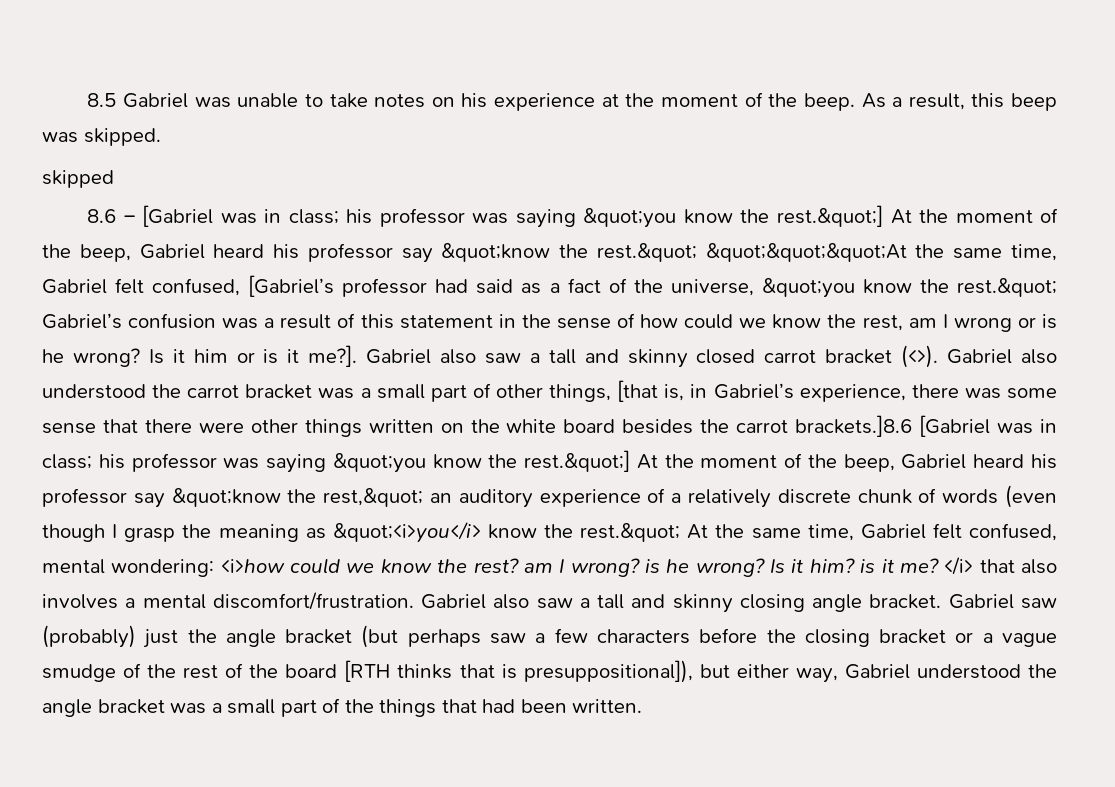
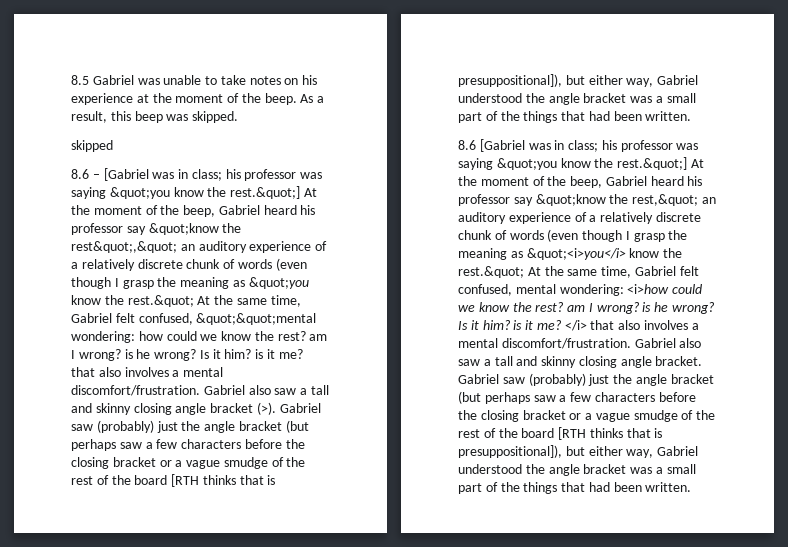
- At the moment of the beep, Gabriel heard his professor say &quot;know the rest.&quot; &quot;&quot;&quot;At the same time, Gabriel felt confused, [Gabriel’s professor had said as a fact of the universe, &quot;you know the rest.&quot; Gabriel’s confusion was a result of this statement in the sense of how could we know the rest, am I wrong or is he wrong? Is it him or is it me?]. Gabriel also saw a tall and skinny closed carrot bracket (<>). Gabriel also understood the carrot bracket was a small part of other things, [that is, in Gabriel’s experience, there was some sense that there were other things written on the white board besides the carrot brackets.]8.6 [Gabriel was in class;
+ At the moment of the beep, Gabriel heard his professor say &quot;know the rest&quot;,&quot; an auditory experience of a relatively discrete chunk of words (even though I grasp the meaning as &quot;you know the rest.&quot; At the same time, Gabriel felt confused, &quot;&quot;mental wondering: how could we know the rest? am I wrong? is he wrong? Is it him? is it me? that also involves a mental discomfort/frustration. Gabriel also saw a tall and skinny closing angle bracket (>). Gabriel saw (probably) just the angle bracket (but perhaps saw a few characters before the closing bracket or a vague smudge of the rest of the board [RTH thinks that is presuppositional]), but either way, Gabriel understood the angle bracket was a small part of the things that had been written.
+ 8.6 [Gabriel was in class;

